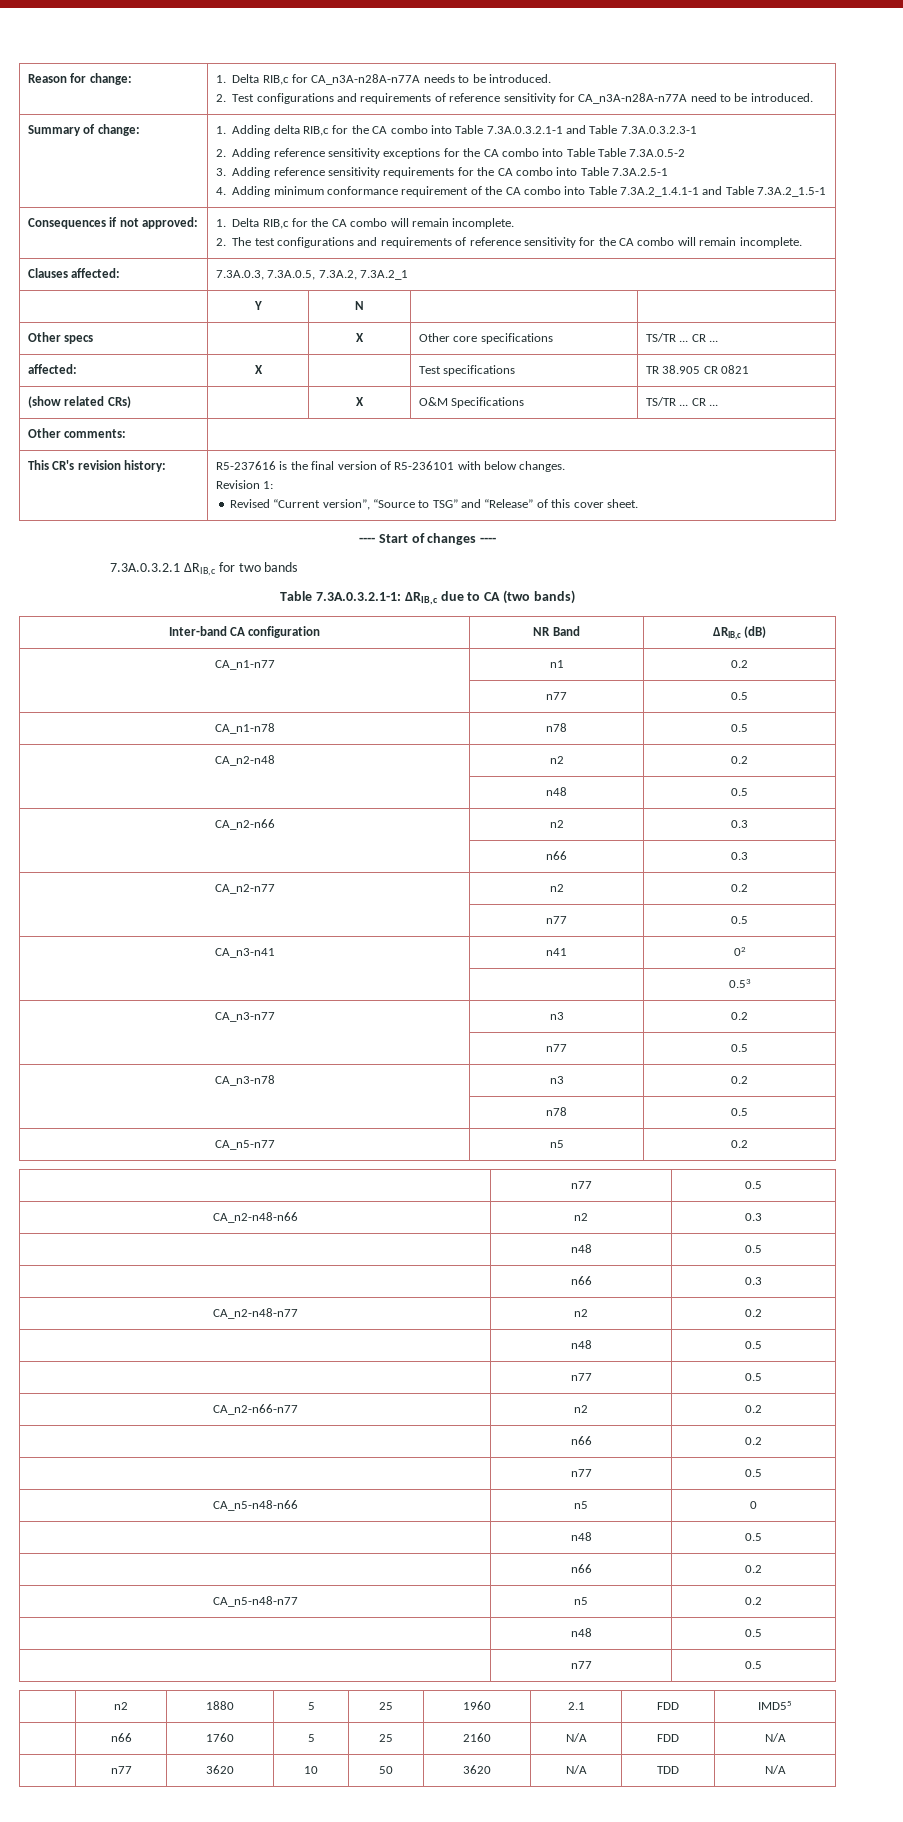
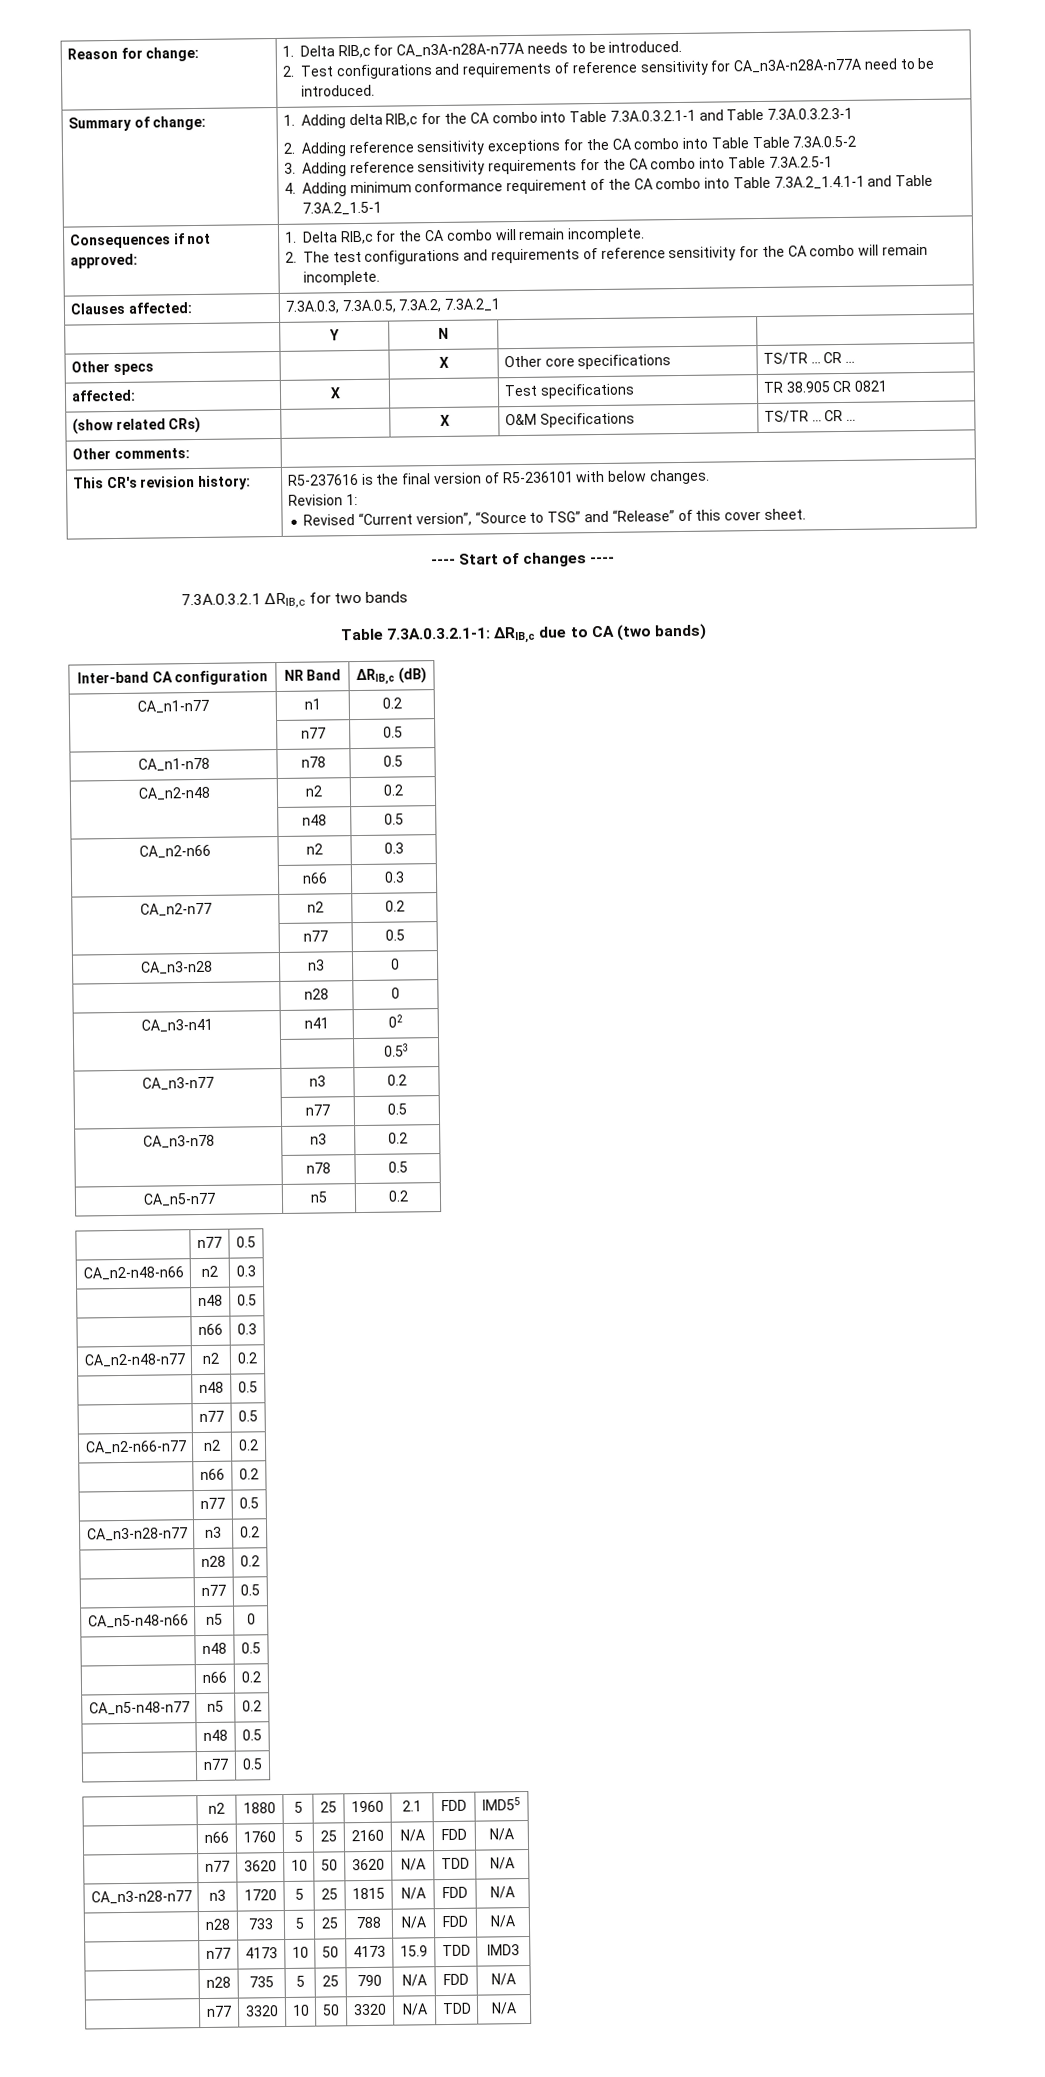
+ CA_n3-n28 | n3 | 0
+ | n28 | 0
+ CA_n3-n28-n77 | n3 | 0.2
+ | n28 | 0.2
+ | n77 | 0.5
+ CA_n3-n28-n77 | n3 | 1720 | 5 | 25 | 1815 | N/A | FDD | N/A
+ | n28 | 733 | 5 | 25 | 788 | N/A | FDD | N/A
+ | n77 | 4173 | 10 | 50 | 4173 | 15.9 | TDD | IMD3
+ | n28 | 735 | 5 | 25 | 790 | N/A | FDD | N/A
+ | n77 | 3320 | 10 | 50 | 3320 | N/A | TDD | N/A

